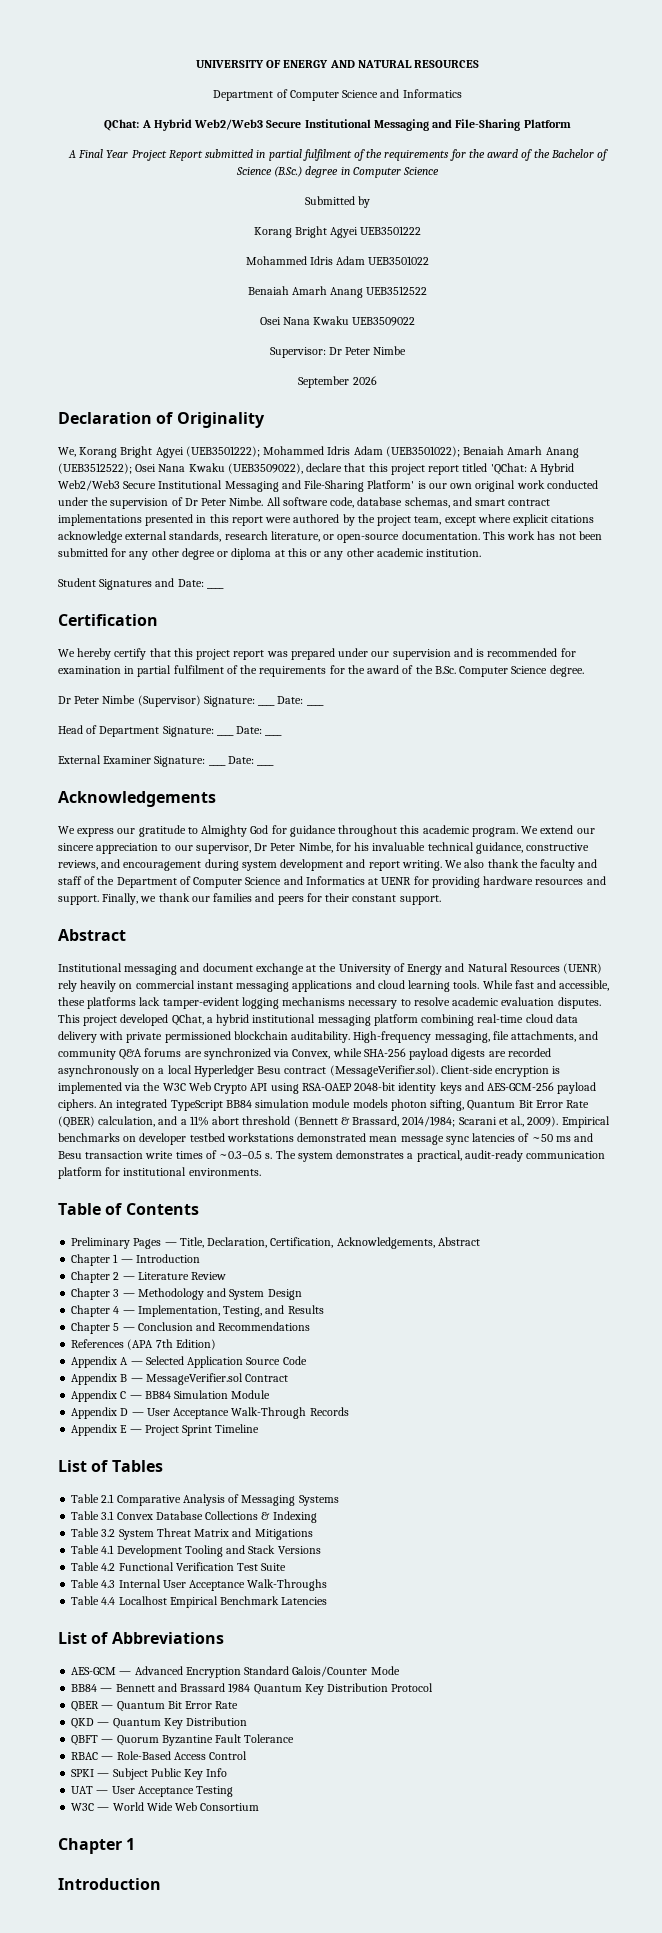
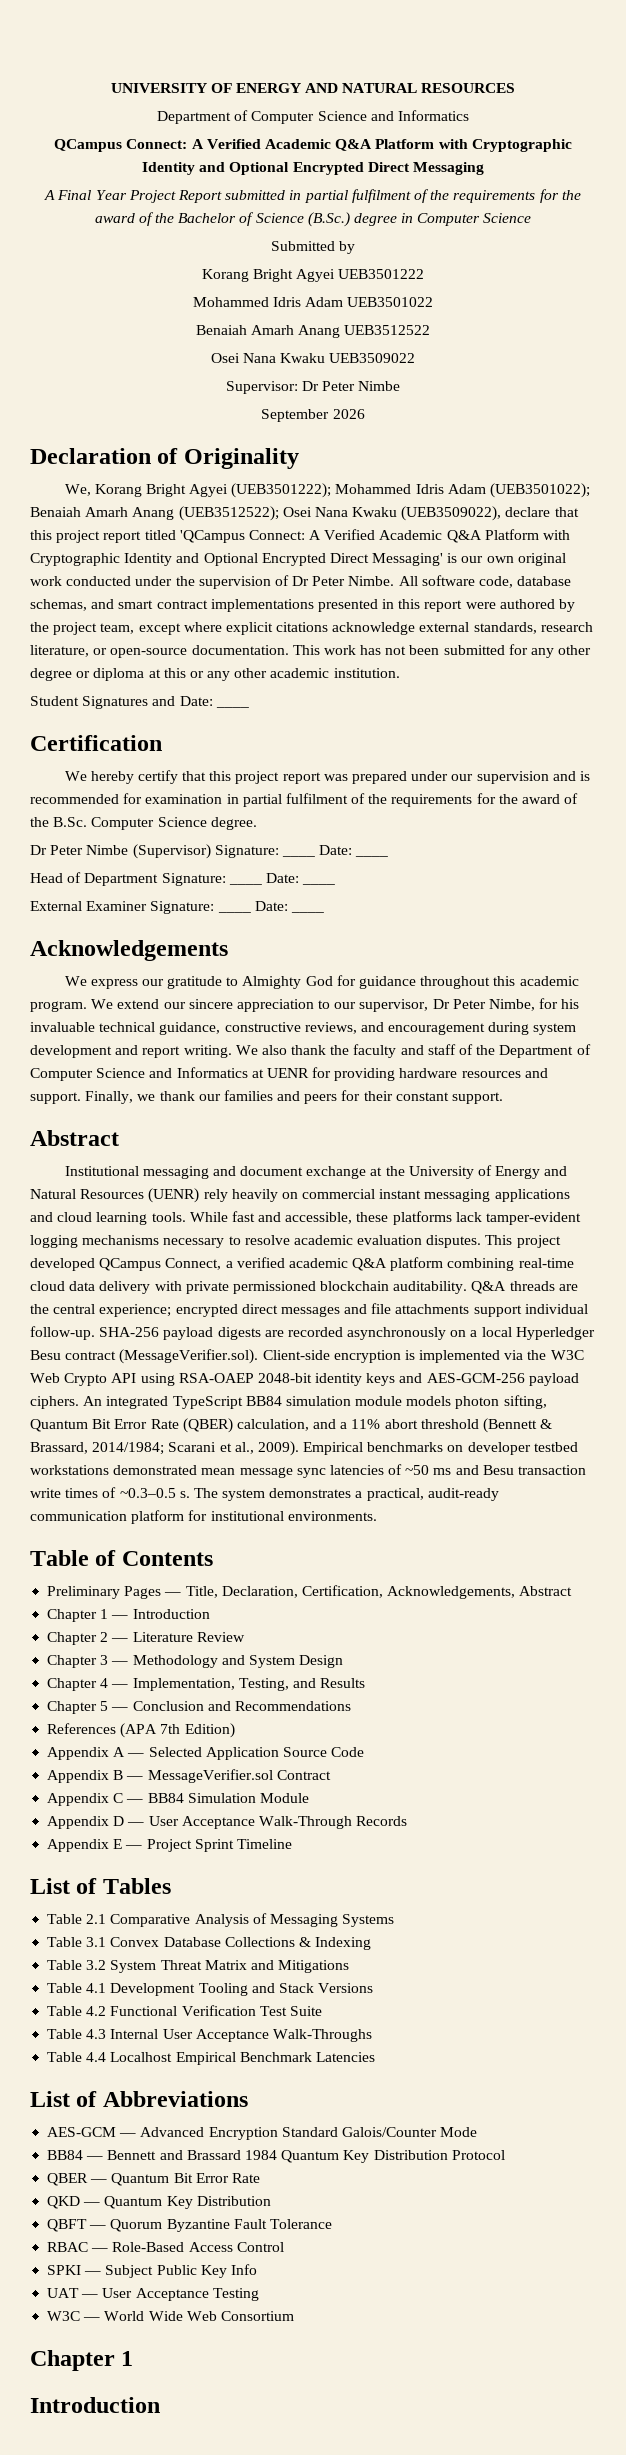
- QChat: A Hybrid Web2/Web3 Secure Institutional Messaging and File-Sharing Platform
+ QCampus Connect: A Verified Academic Q&A Platform with Cryptographic Identity and Optional Encrypted Direct Messaging
- We, Korang Bright Agyei (UEB3501222); Mohammed Idris Adam (UEB3501022); Benaiah Amarh Anang (UEB3512522); Osei Nana Kwaku (UEB3509022), declare that this project report titled 'QChat: A Hybrid Web2/Web3 Secure Institutional Messaging and File-Sharing Platform' is our own original work conducted under the supervision of Dr Peter Nimbe.
+ We, Korang Bright Agyei (UEB3501222); Mohammed Idris Adam (UEB3501022); Benaiah Amarh Anang (UEB3512522); Osei Nana Kwaku (UEB3509022), declare that this project report titled 'QCampus Connect: A Verified Academic Q&A Platform with Cryptographic Identity and Optional Encrypted Direct Messaging' is our own original work conducted under the supervision of Dr Peter Nimbe.
- This project developed QChat, a hybrid institutional messaging platform combining real-time cloud data delivery with private permissioned blockchain auditability.
+ This project developed QCampus Connect, a verified academic Q&A platform combining real-time cloud data delivery with private permissioned blockchain auditability.
- High-frequency messaging, file attachments, and community Q&A forums are synchronized via Convex, while SHA-256 payload digests are recorded asynchronously on a local Hyperledger Besu contract (MessageVerifier.sol). Client-side encryption is implemented via the W3C Web Crypto API using RSA-OAEP 2048-bit identity keys and AES-GCM-256 payload ciphers.
+ Q&A threads are the central experience; encrypted direct messages and file attachments support individual follow-up. SHA-256 payload digests are recorded asynchronously on a local Hyperledger Besu contract (MessageVerifier.sol). Client-side encryption is implemented via the W3C Web Crypto API using RSA-OAEP 2048-bit identity keys and AES-GCM-256 payload ciphers.

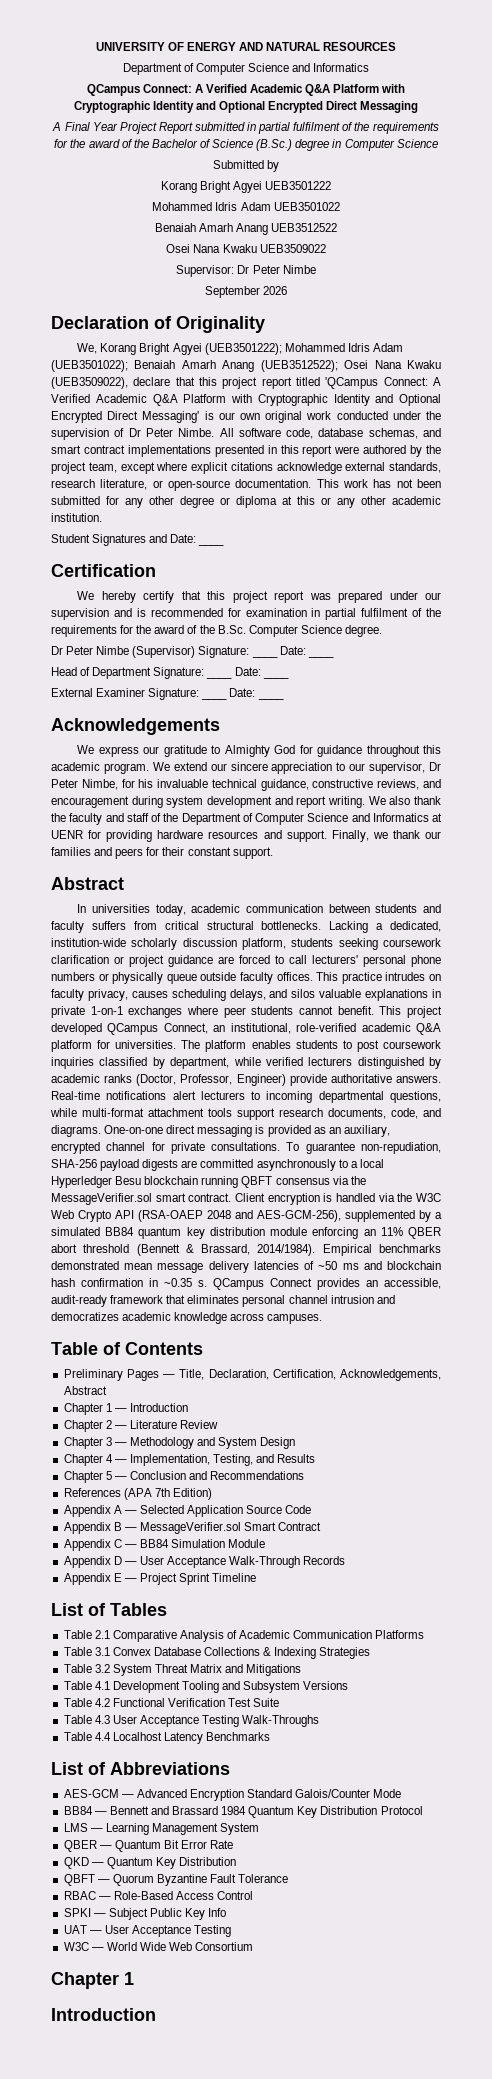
- Institutional messaging and document exchange at the University of Energy and Natural Resources (UENR) rely heavily on commercial instant messaging applications and cloud learning tools. While fast and accessible, these platforms lack tamper-evident logging mechanisms necessary to resolve academic evaluation disputes.
+ In universities today, academic communication between students and faculty suffers from critical structural bottlenecks. Lacking a dedicated, institution-wide scholarly discussion platform, students seeking coursework clarification or project guidance are forced to call lecturers' personal phone numbers or physically queue outside faculty offices. This practice intrudes on faculty privacy, causes scheduling delays, and silos valuable explanations in private 1-on-1 exchanges where peer students cannot benefit.
- This project developed QCampus Connect, a verified academic Q&A platform combining real-time cloud data delivery with private permissioned blockchain auditability. Q&A threads are the central experience; encrypted direct messages and file attachments support individual follow-up. SHA-256 payload digests are recorded asynchronously on a local Hyperledger Besu contract (MessageVerifier.sol). Client-side encryption is implemented via the W3C Web Crypto API using RSA-OAEP 2048-bit identity keys and AES-GCM-256 payload ciphers. An integrated TypeScript BB84 simulation module models photon sifting, Quantum Bit Error Rate (QBER) calculation, and a 11% abort threshold (Bennett & Brassard, 2014/1984; Scarani et al., 2009). Empirical benchmarks on developer testbed workstations demonstrated mean message sync latencies of ~50 ms and Besu transaction write times of ~0.3–0.5 s. The system demonstrates a practical, audit-ready communication platform for institutional environments.
+ This project developed QCampus Connect, an institutional, role-verified academic Q&A platform for universities. The platform enables students to post coursework inquiries classified by department, while verified lecturers distinguished by academic ranks (Doctor, Professor, Engineer) provide authoritative answers. Real-time notifications alert lecturers to incoming departmental questions, while multi-format attachment tools support research documents, code, and diagrams. One-on-one direct messaging is provided as an auxiliary, encrypted channel for private consultations. To guarantee non-repudiation, SHA-256 payload digests are committed asynchronously to a local Hyperledger Besu blockchain running QBFT consensus via the MessageVerifier.sol smart contract. Client encryption is handled via the W3C Web Crypto API (RSA-OAEP 2048 and AES-GCM-256), supplemented by a simulated BB84 quantum key distribution module enforcing an 11% QBER abort threshold (Bennett & Brassard, 2014/1984). Empirical benchmarks demonstrated mean message delivery latencies of ~50 ms and blockchain hash confirmation in ~0.35 s. QCampus Connect provides an accessible, audit-ready framework that eliminates personal channel intrusion and democratizes academic knowledge across campuses.
- Appendix B — MessageVerifier.sol Contract
+ Appendix B — MessageVerifier.sol Smart Contract
- Table 2.1 Comparative Analysis of Messaging Systems
+ Table 2.1 Comparative Analysis of Academic Communication Platforms
- Table 3.1 Convex Database Collections & Indexing
+ Table 3.1 Convex Database Collections & Indexing Strategies
- Table 4.1 Development Tooling and Stack Versions
+ Table 4.1 Development Tooling and Subsystem Versions
- Table 4.3 Internal User Acceptance Walk-Throughs
+ Table 4.3 User Acceptance Testing Walk-Throughs
- Table 4.4 Localhost Empirical Benchmark Latencies
+ Table 4.4 Localhost Latency Benchmarks
+ LMS — Learning Management System

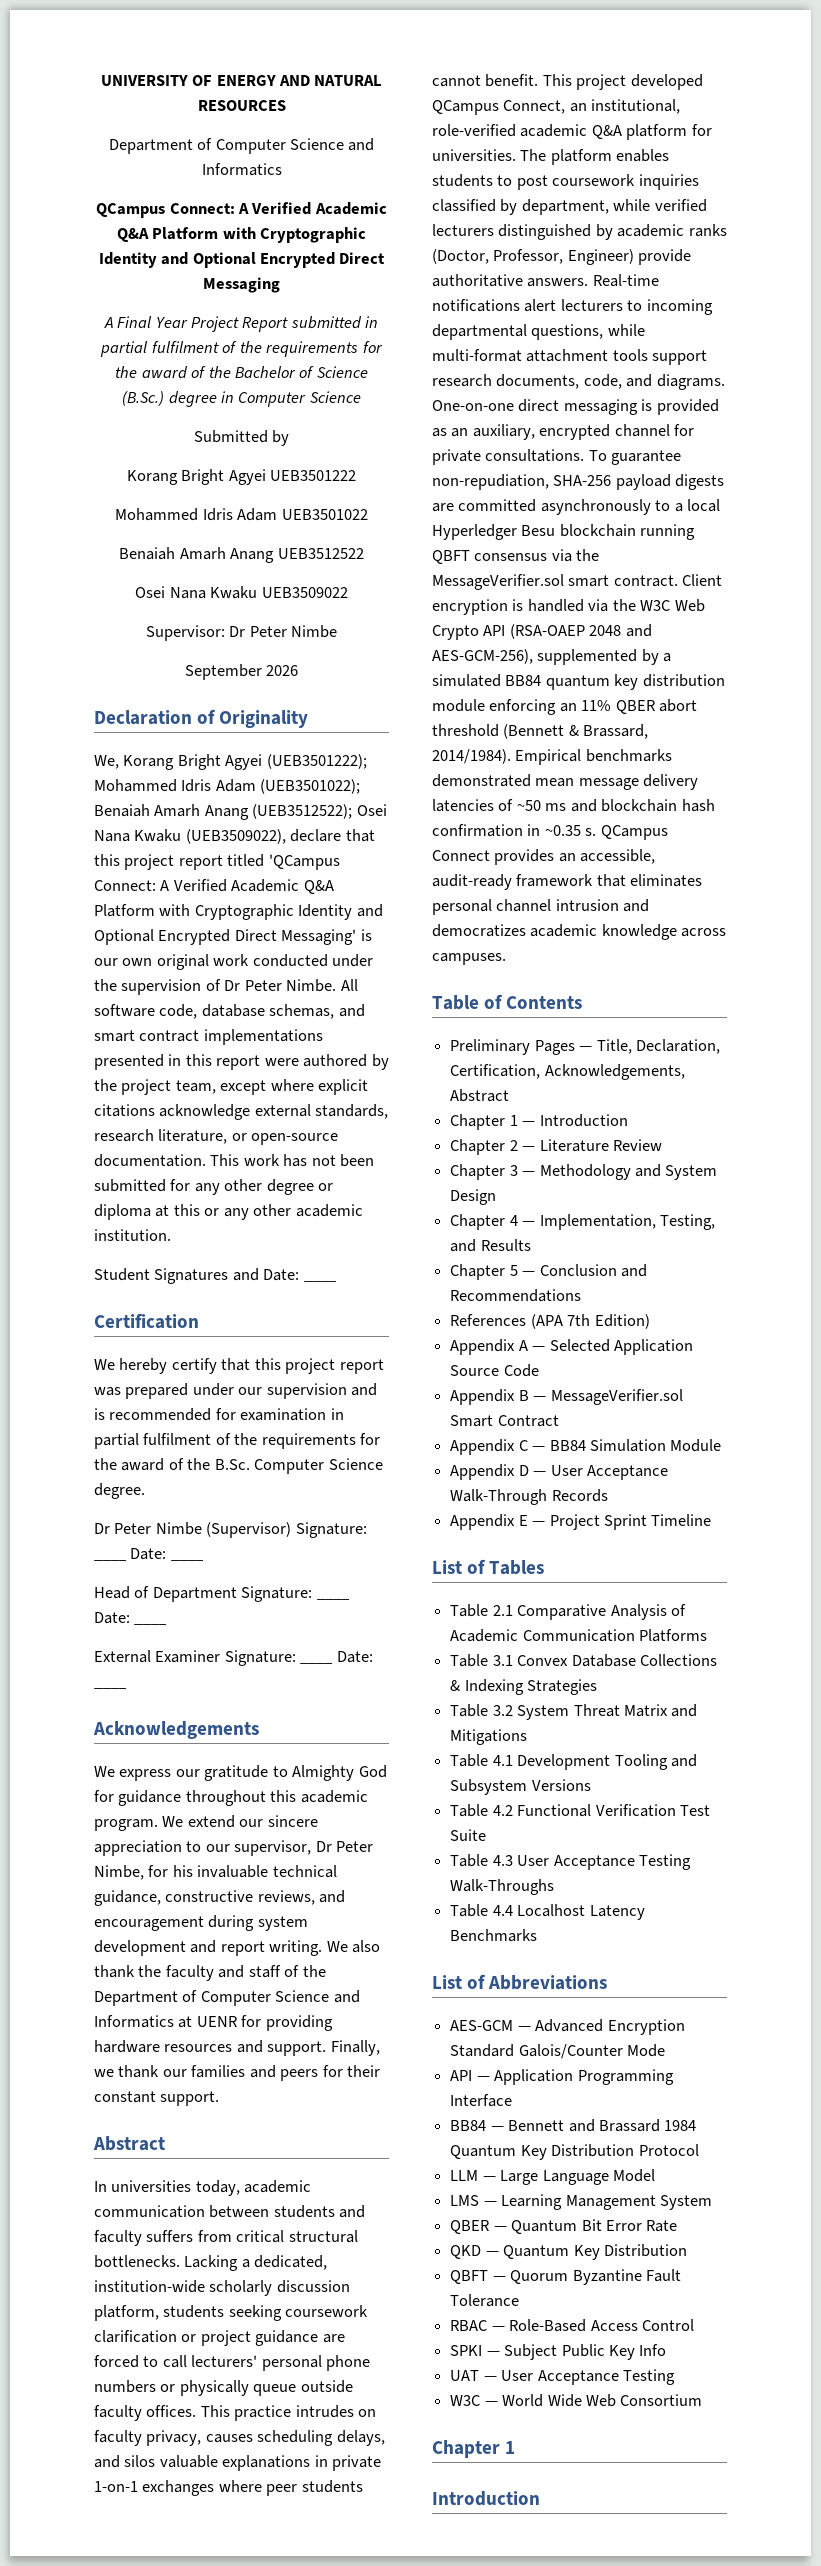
+ API — Application Programming Interface
+ LLM — Large Language Model

